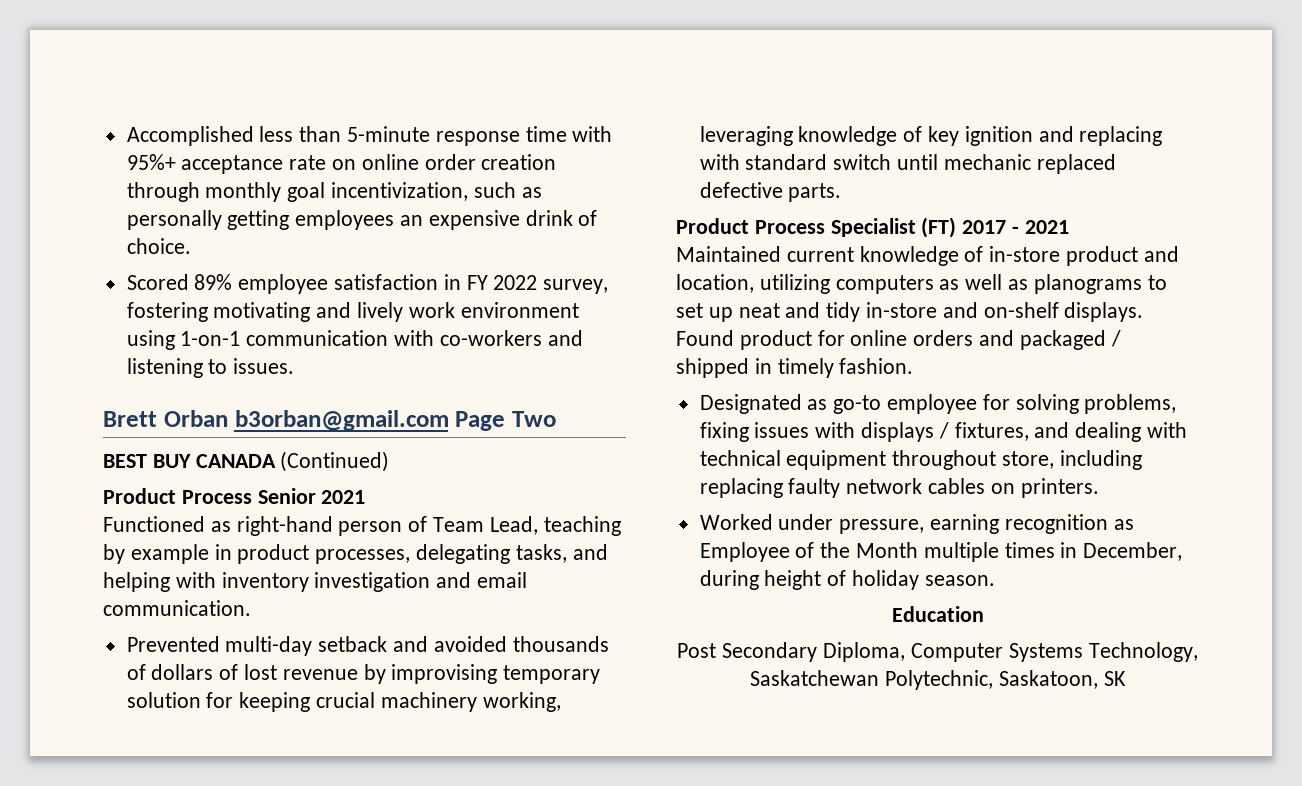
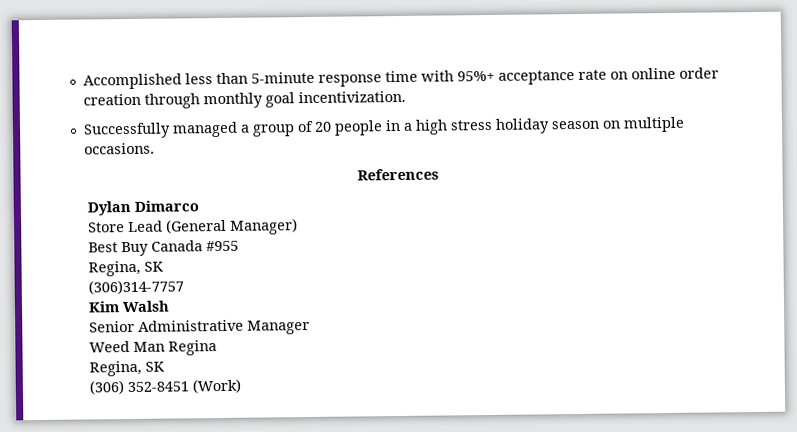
- Accomplished less than 5-minute response time with 95%+ acceptance rate on online order creation through monthly goal incentivization, such as personally getting employees an expensive drink of choice.
- Scored 89% employee satisfaction in FY 2022 survey, fostering motivating and lively work environment using 1-on-1 communication with co-workers and listening to issues.
- Brett Orban b3orban@gmail.com Page Two
- BEST BUY CANADA (Continued)
- Product Process Senior 2021
- Functioned as right-hand person of Team Lead, teaching by example in product processes, delegating tasks, and helping with inventory investigation and email communication.
- Prevented multi-day setback and avoided thousands of dollars of lost revenue by improvising temporary solution for keeping crucial machinery working, leveraging knowledge of key ignition and replacing with standard switch until mechanic replaced defective parts.
- Product Process Specialist (FT) 2017 - 2021
- Maintained current knowledge of in-store product and location, utilizing computers as well as planograms to set up neat and tidy in-store and on-shelf displays. Found product for online orders and packaged / shipped in timely fashion.
- Designated as go-to employee for solving problems, fixing issues with displays / fixtures, and dealing with technical equipment throughout store, including replacing faulty network cables on printers.
- Worked under pressure, earning recognition as Employee of the Month multiple times in December, during height of holiday season.
- Education
- Post Secondary Diploma, Computer Systems Technology, Saskatchewan Polytechnic, Saskatoon, SK
+ Accomplished less than 5-minute response time with 95%+ acceptance rate on online order creation through monthly goal incentivization.
+ Successfully managed a group of 20 people in a high stress holiday season on multiple occasions.
+ References
+ Dylan Dimarco
+ Store Lead (General Manager)
+ Best Buy Canada #955
+ Regina, SK
+ (306)314-7757
+ Kim Walsh
+ Senior Administrative Manager
+ Weed Man Regina
+ Regina, SK
+ (306) 352-8451 (Work)

